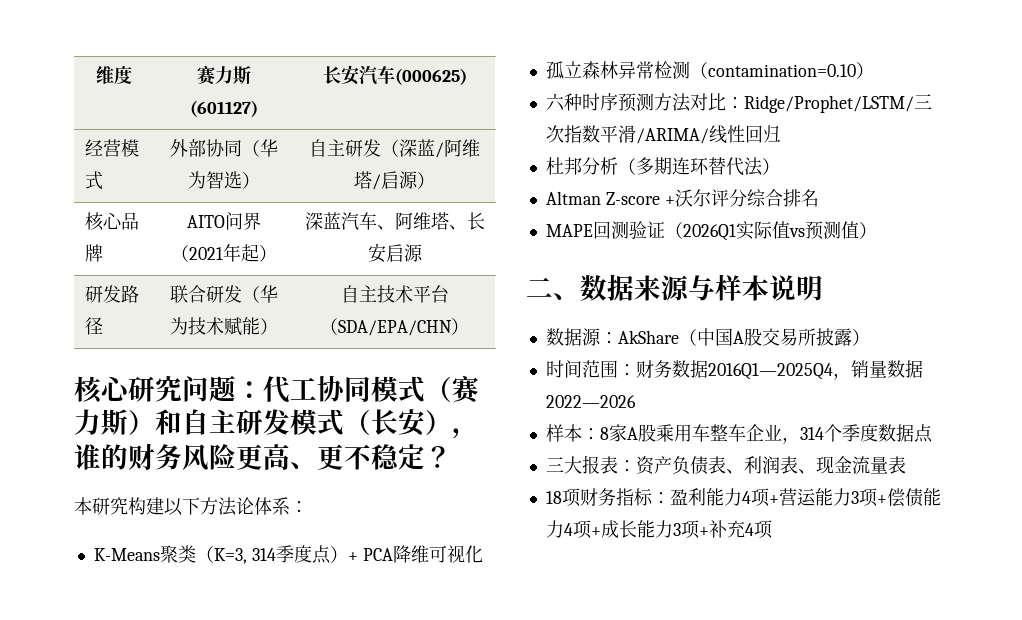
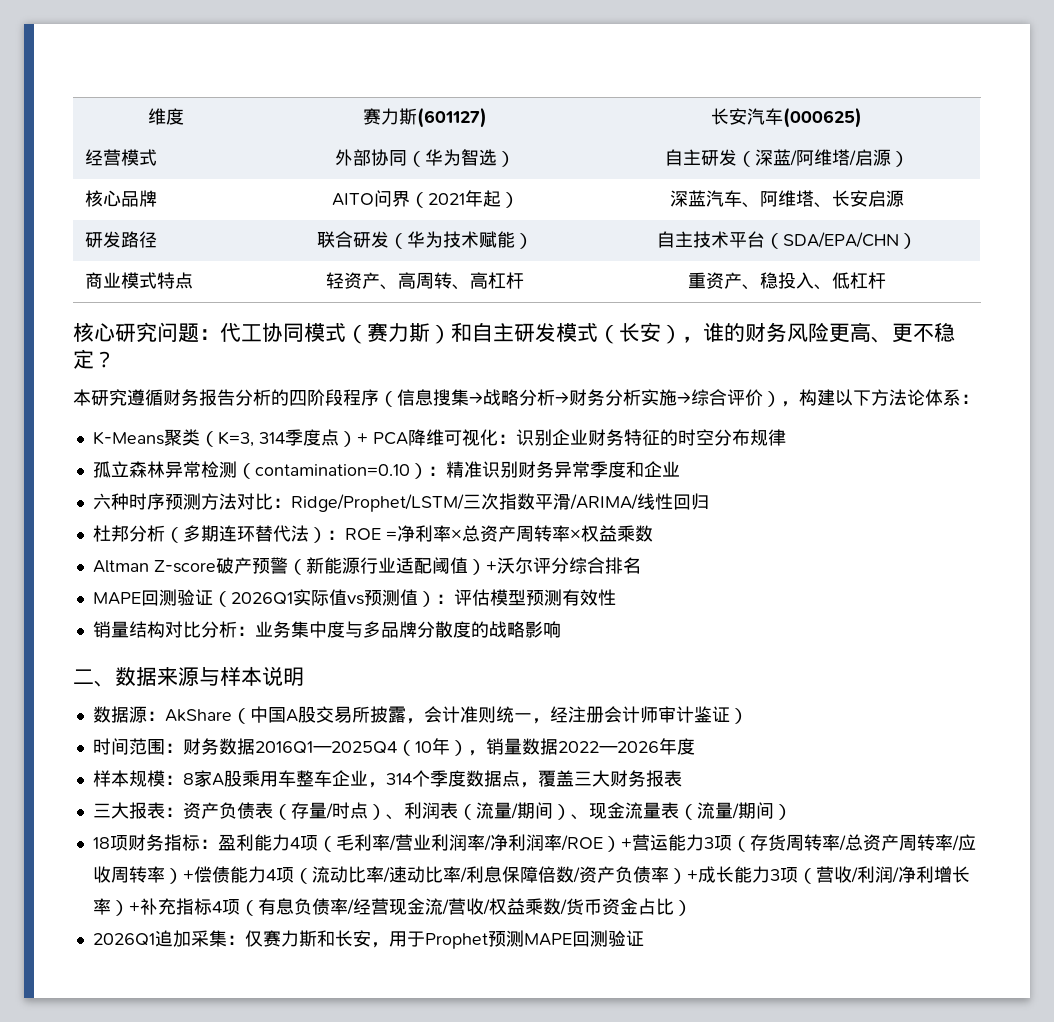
+ 商业模式特点 | 轻资产、高周转、高杠杆 | 重资产、稳投入、低杠杆
- 本研究构建以下方法论体系：
+ 本研究遵循财务报告分析的四阶段程序（信息搜集→战略分析→财务分析实施→综合评价），构建以下方法论体系：
- K-Means聚类（K=3, 314季度点）+ PCA降维可视化
+ K-Means聚类（K=3, 314季度点）+ PCA降维可视化：识别企业财务特征的时空分布规律
- 孤立森林异常检测（contamination=0.10）
+ 孤立森林异常检测（contamination=0.10）：精准识别财务异常季度和企业
- 杜邦分析（多期连环替代法）
- Altman Z-score +沃尔评分综合排名
+ 杜邦分析（多期连环替代法）：ROE =净利率×总资产周转率×权益乘数
+ Altman Z-score破产预警（新能源行业适配阈值）+沃尔评分综合排名
- MAPE回测验证（2026Q1实际值vs预测值）
+ MAPE回测验证（2026Q1实际值vs预测值）：评估模型预测有效性
+ 销量结构对比分析：业务集中度与多品牌分散度的战略影响
- 数据源：AkShare（中国A股交易所披露）
+ 数据源：AkShare（中国A股交易所披露，会计准则统一，经注册会计师审计鉴证）
- 时间范围：财务数据2016Q1—2025Q4，销量数据2022—2026
- 样本：8家A股乘用车整车企业，314个季度数据点
+ 时间范围：财务数据2016Q1—2025Q4（10年），销量数据2022—2026年度
+ 样本规模：8家A股乘用车整车企业，314个季度数据点，覆盖三大财务报表
- 三大报表：资产负债表、利润表、现金流量表
+ 三大报表：资产负债表（存量/时点）、利润表（流量/期间）、现金流量表（流量/期间）
- 18项财务指标：盈利能力4项+营运能力3项+偿债能力4项+成长能力3项+补充4项
+ 18项财务指标：盈利能力4项（毛利率/营业利润率/净利润率/ROE）+营运能力3项（存货周转率/总资产周转率/应收周转率）+偿债能力4项（流动比率/速动比率/利息保障倍数/资产负债率）+成长能力3项（营收/利润/净利增长率）+补充指标4项（有息负债率/经营现金流/营收/权益乘数/货币资金占比）
+ 2026Q1追加采集：仅赛力斯和长安，用于Prophet预测MAPE回测验证

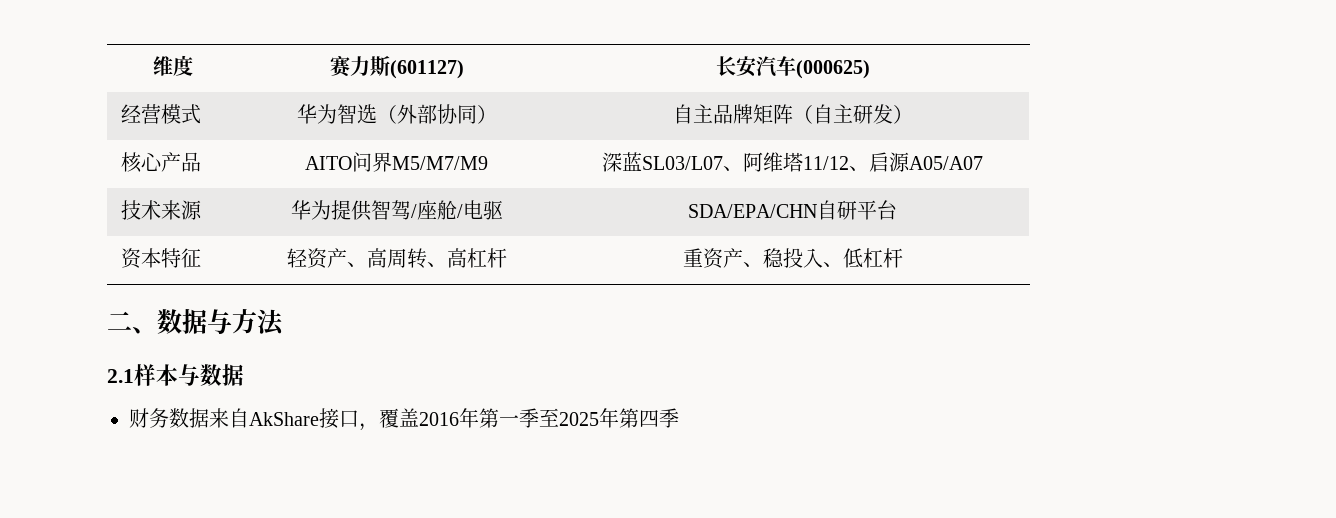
- 经营模式 | 外部协同（华为智选） | 自主研发（深蓝/阿维塔/启源）
+ 经营模式 | 华为智选（外部协同） | 自主品牌矩阵（自主研发）
- 核心品牌 | AITO问界（2021年起） | 深蓝汽车、阿维塔、长安启源
- 研发路径 | 联合研发（华为技术赋能） | 自主技术平台（SDA/EPA/CHN）
- 商业模式特点 | 轻资产、高周转、高杠杆 | 重资产、稳投入、低杠杆
+ 核心产品 | AITO问界M5/M7/M9 | 深蓝SL03/L07、阿维塔11/12、启源A05/A07
+ 技术来源 | 华为提供智驾/座舱/电驱 | SDA/EPA/CHN自研平台
+ 资本特征 | 轻资产、高周转、高杠杆 | 重资产、稳投入、低杠杆
- 核心研究问题：代工协同模式（赛力斯）和自主研发模式（长安），谁的财务风险更高、更不稳定？
- 本研究遵循财务报告分析的四阶段程序（信息搜集→战略分析→财务分析实施→综合评价），构建以下方法论体系：
- K-Means聚类（K=3, 314季度点）+ PCA降维可视化：识别企业财务特征的时空分布规律
- 孤立森林异常检测（contamination=0.10）：精准识别财务异常季度和企业
- 六种时序预测方法对比：Ridge/Prophet/LSTM/三次指数平滑/ARIMA/线性回归
- 杜邦分析（多期连环替代法）：ROE =净利率×总资产周转率×权益乘数
- Altman Z-score破产预警（新能源行业适配阈值）+沃尔评分综合排名
- MAPE回测验证（2026Q1实际值vs预测值）：评估模型预测有效性
- 销量结构对比分析：业务集中度与多品牌分散度的战略影响
- 二、数据来源与样本说明
- 数据源：AkShare（中国A股交易所披露，会计准则统一，经注册会计师审计鉴证）
- 时间范围：财务数据2016Q1—2025Q4（10年），销量数据2022—2026年度
- 样本规模：8家A股乘用车整车企业，314个季度数据点，覆盖三大财务报表
- 三大报表：资产负债表（存量/时点）、利润表（流量/期间）、现金流量表（流量/期间）
- 18项财务指标：盈利能力4项（毛利率/营业利润率/净利润率/ROE）+营运能力3项（存货周转率/总资产周转率/应收周转率）+偿债能力4项（流动比率/速动比率/利息保障倍数/资产负债率）+成长能力3项（营收/利润/净利增长率）+补充指标4项（有息负债率/经营现金流/营收/权益乘数/货币资金占比）
- 2026Q1追加采集：仅赛力斯和长安，用于Prophet预测MAPE回测验证
+ 二、数据与方法
+ 2.1样本与数据
+ 财务数据来自AkShare接口，覆盖2016年第一季至2025年第四季

